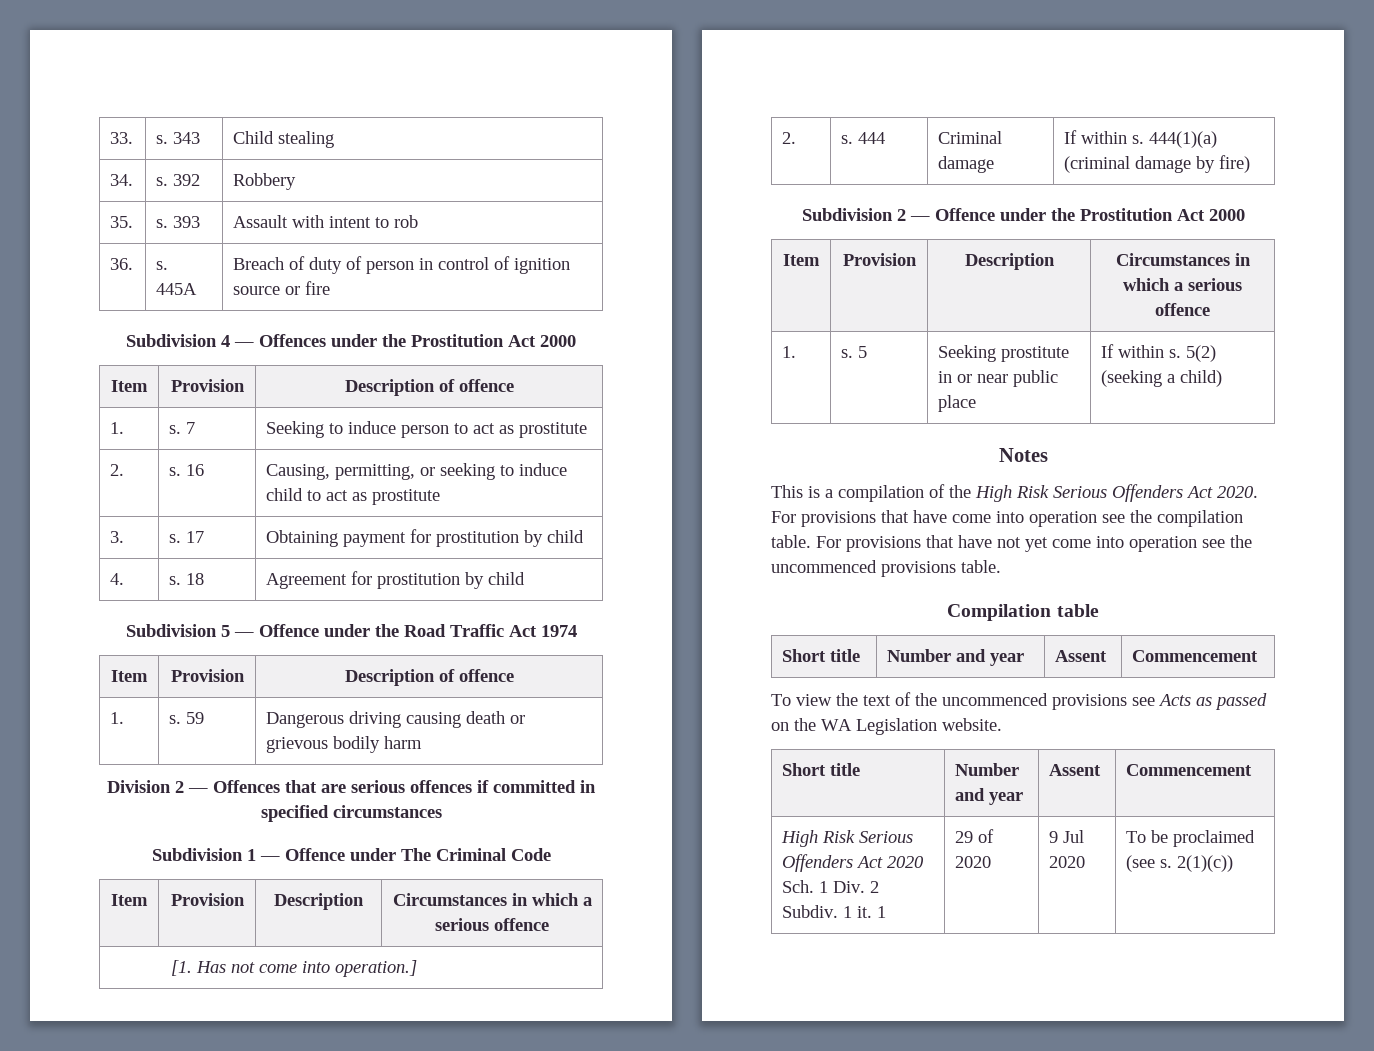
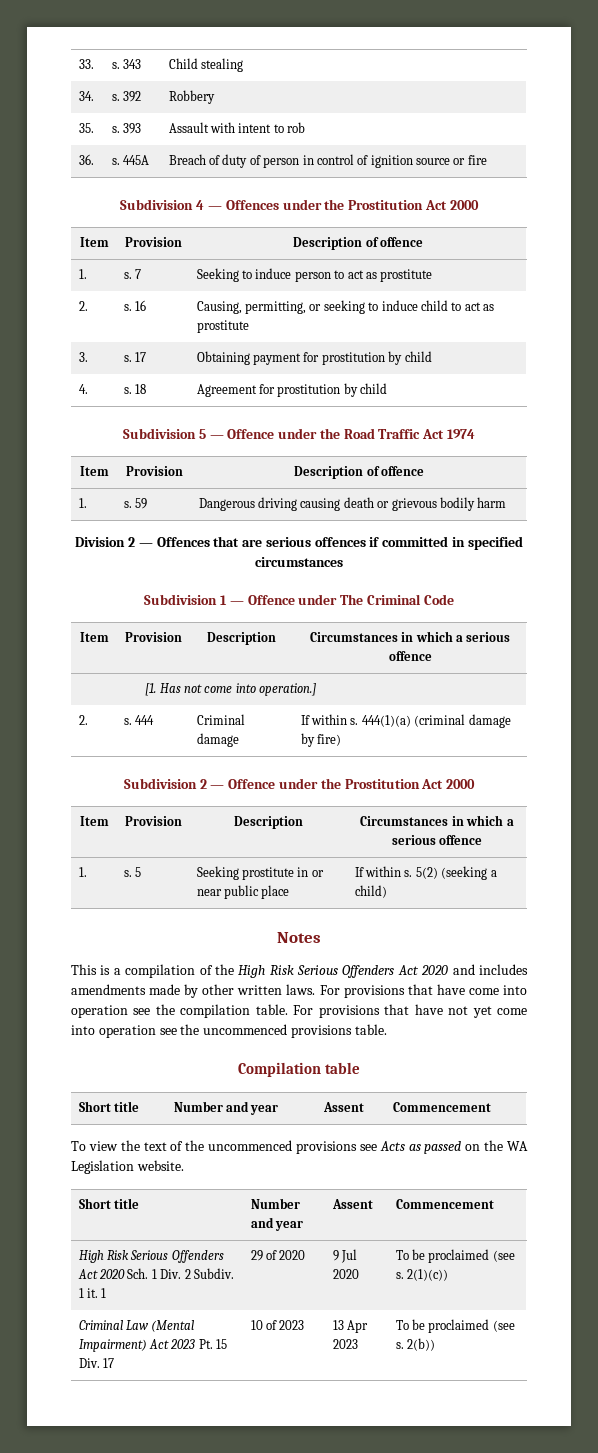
- This is a compilation of the High Risk Serious Offenders Act 2020.
+ This is a compilation of the High Risk Serious Offenders Act 2020 and includes amendments made by other written laws.
+ Criminal Law (Mental Impairment) Act 2023 Pt. 15 Div. 17 | 10 of 2023 | 13 Apr 2023 | To be proclaimed (see s. 2(b))

